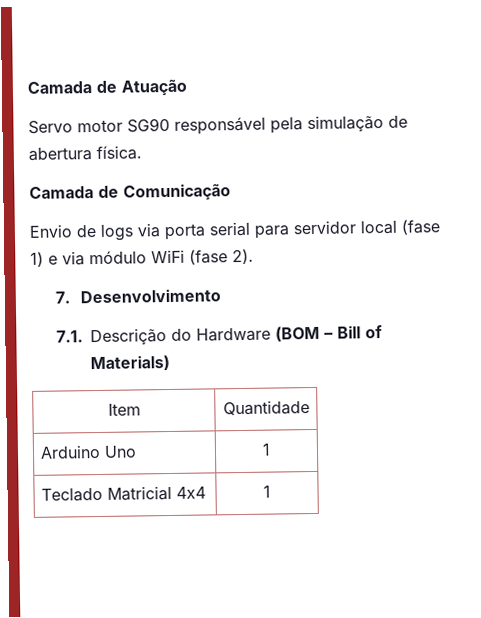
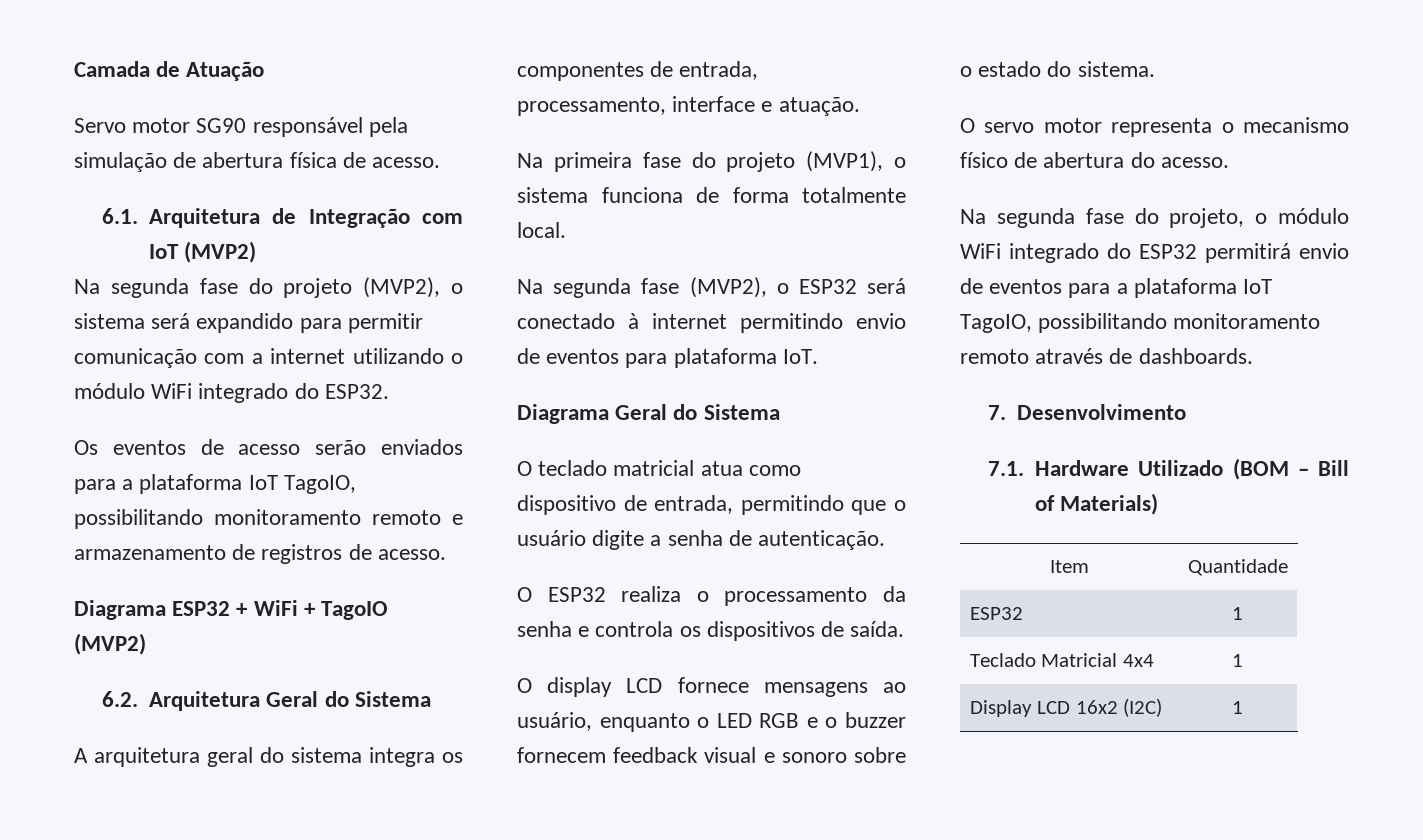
- Servo motor SG90 responsável pela simulação de abertura física.
- Camada de Comunicação
- Envio de logs via porta serial para servidor local (fase 1) e via módulo WiFi (fase 2).
+ Servo motor SG90 responsável pela simulação de abertura física de acesso.
+ 6.1. Arquitetura de Integração com IoT (MVP2)
+ Na segunda fase do projeto (MVP2), o sistema será expandido para permitir comunicação com a internet utilizando o módulo WiFi integrado do ESP32.
+ Os eventos de acesso serão enviados para a plataforma IoT TagoIO, possibilitando monitoramento remoto e armazenamento de registros de acesso.
+ Diagrama ESP32 + WiFi + TagoIO (MVP2)
+ 6.2. Arquitetura Geral do Sistema
+ A arquitetura geral do sistema integra os componentes de entrada, processamento, interface e atuação.
+ Na primeira fase do projeto (MVP1), o sistema funciona de forma totalmente local.
+ Na segunda fase (MVP2), o ESP32 será conectado à internet permitindo envio de eventos para plataforma IoT.
+ Diagrama Geral do Sistema
+ O teclado matricial atua como dispositivo de entrada, permitindo que o usuário digite a senha de autenticação.
+ O ESP32 realiza o processamento da senha e controla os dispositivos de saída.
+ O display LCD fornece mensagens ao usuário, enquanto o LED RGB e o buzzer fornecem feedback visual e sonoro sobre o estado do sistema.
+ O servo motor representa o mecanismo físico de abertura do acesso.
+ Na segunda fase do projeto, o módulo WiFi integrado do ESP32 permitirá envio de eventos para a plataforma IoT TagoIO, possibilitando monitoramento remoto através de dashboards.
- 7.1. Descrição do Hardware (BOM – Bill of Materials)
+ 7.1. Hardware Utilizado (BOM – Bill of Materials)
- Arduino Uno | 1
+ ESP32 | 1
+ Display LCD 16x2 (I2C) | 1

